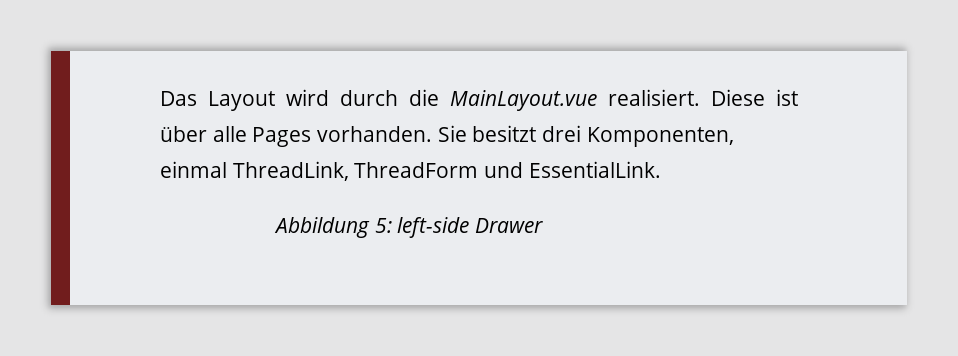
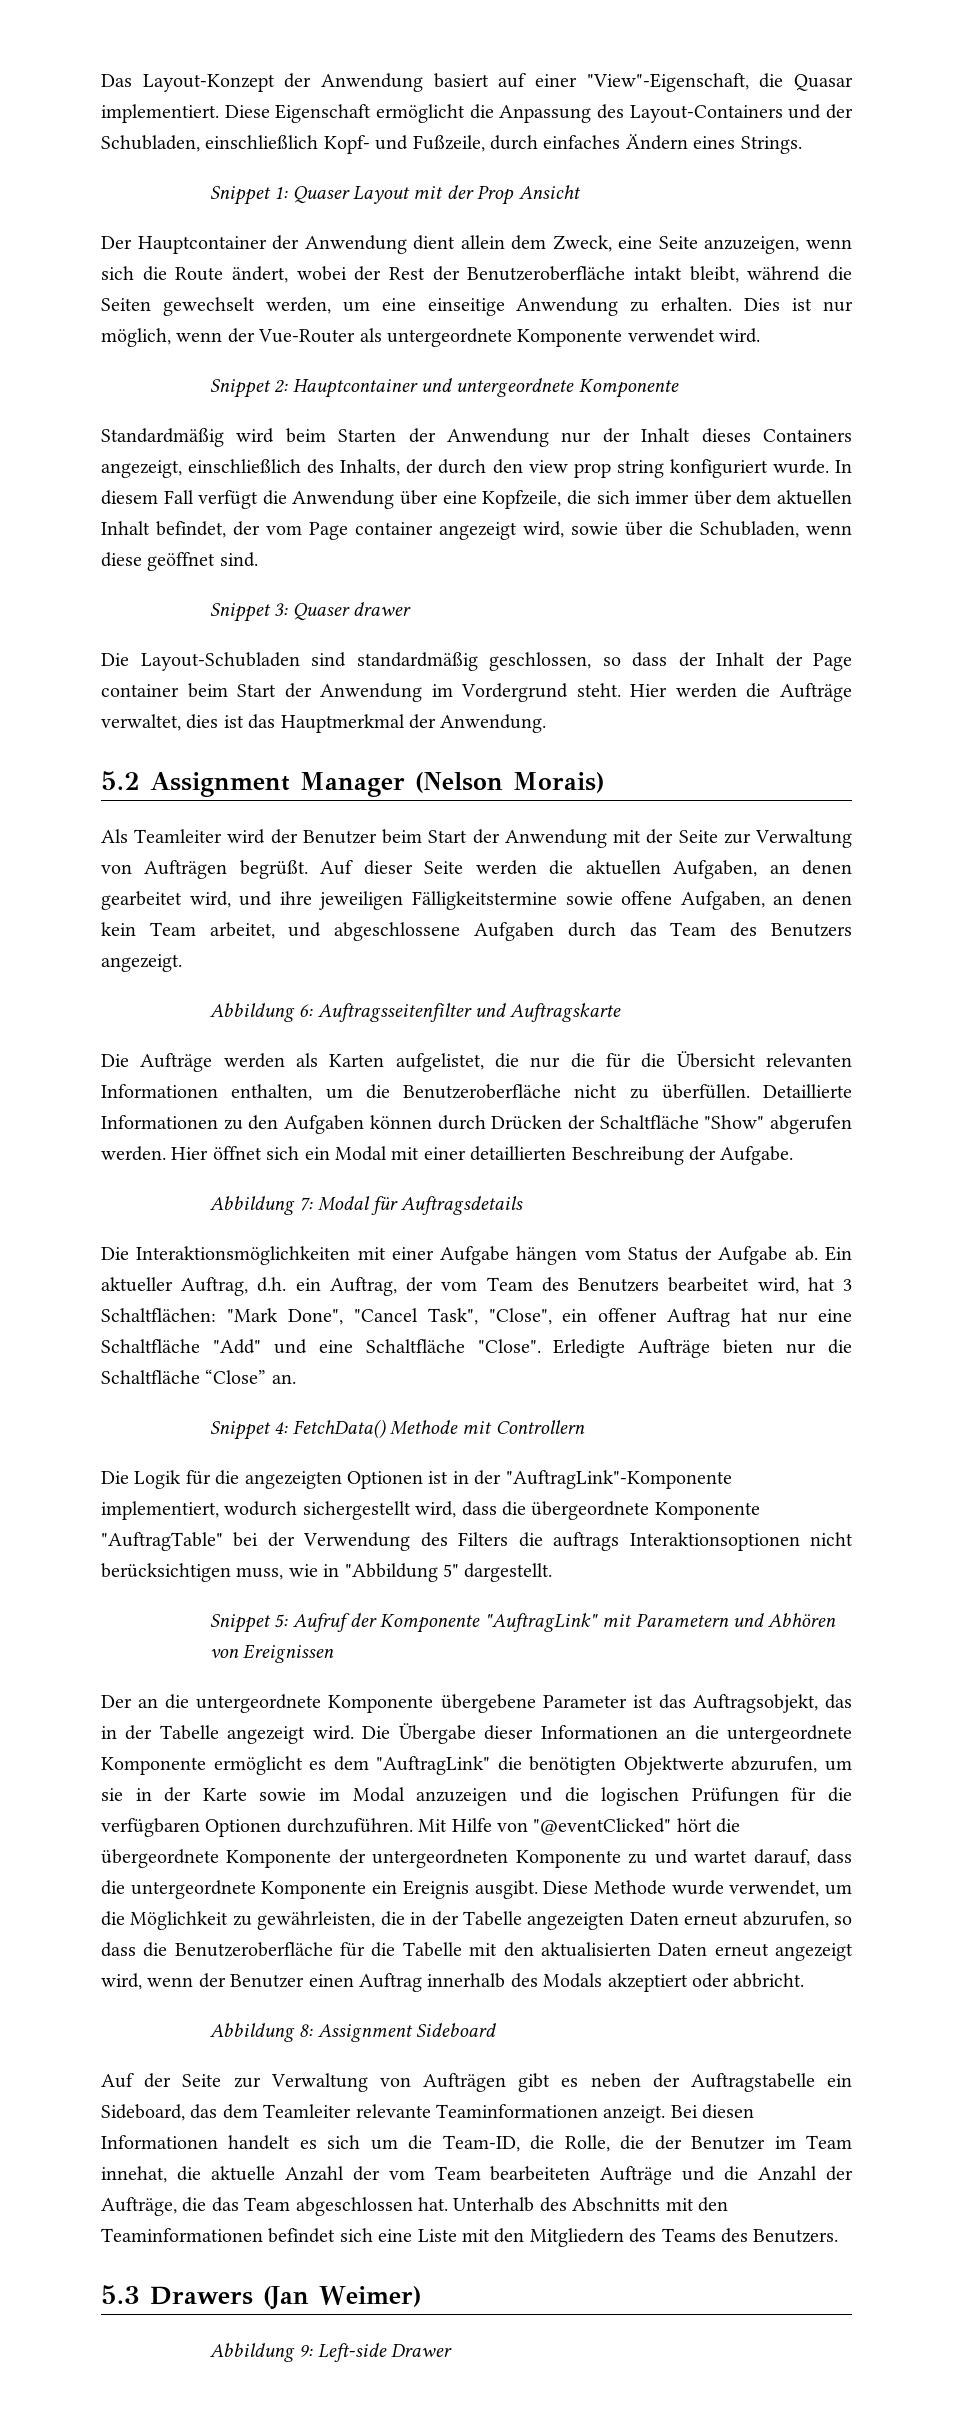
- Das Layout wird durch die MainLayout.vue realisiert. Diese ist über alle Pages vorhanden. Sie besitzt drei Komponenten, einmal ThreadLink, ThreadForm und EssentialLink.
- Abbildung 5: left-side Drawer
+ Das Layout-Konzept der Anwendung basiert auf einer "View"-Eigenschaft, die Quasar implementiert. Diese Eigenschaft ermöglicht die Anpassung des Layout-Containers und der Schubladen, einschließlich Kopf- und Fußzeile, durch einfaches Ändern eines Strings.
+ Snippet 1: Quaser Layout mit der Prop Ansicht
+ Der Hauptcontainer der Anwendung dient allein dem Zweck, eine Seite anzuzeigen, wenn sich die Route ändert, wobei der Rest der Benutzeroberfläche intakt bleibt, während die Seiten gewechselt werden, um eine einseitige Anwendung zu erhalten. Dies ist nur möglich, wenn der Vue-Router als untergeordnete Komponente verwendet wird.
+ Snippet 2: Hauptcontainer und untergeordnete Komponente
+ Standardmäßig wird beim Starten der Anwendung nur der Inhalt dieses Containers angezeigt, einschließlich des Inhalts, der durch den view prop string konfiguriert wurde. In diesem Fall verfügt die Anwendung über eine Kopfzeile, die sich immer über dem aktuellen Inhalt befindet, der vom Page container angezeigt wird, sowie über die Schubladen, wenn diese geöffnet sind.
+ Snippet 3: Quaser drawer
+ Die Layout-Schubladen sind standardmäßig geschlossen, so dass der Inhalt der Page container beim Start der Anwendung im Vordergrund steht. Hier werden die Aufträge verwaltet, dies ist das Hauptmerkmal der Anwendung.
+ 5.2 Assignment Manager (Nelson Morais)
+ Als Teamleiter wird der Benutzer beim Start der Anwendung mit der Seite zur Verwaltung von Aufträgen begrüßt. Auf dieser Seite werden die aktuellen Aufgaben, an denen gearbeitet wird, und ihre jeweiligen Fälligkeitstermine sowie offene Aufgaben, an denen kein Team arbeitet, und abgeschlossene Aufgaben durch das Team des Benutzers angezeigt.
+ Abbildung 6: Auftragsseitenfilter und Auftragskarte
+ Die Aufträge werden als Karten aufgelistet, die nur die für die Übersicht relevanten Informationen enthalten, um die Benutzeroberfläche nicht zu überfüllen. Detaillierte Informationen zu den Aufgaben können durch Drücken der Schaltfläche "Show" abgerufen werden. Hier öffnet sich ein Modal mit einer detaillierten Beschreibung der Aufgabe.
+ Abbildung 7: Modal für Auftragsdetails
+ Die Interaktionsmöglichkeiten mit einer Aufgabe hängen vom Status der Aufgabe ab. Ein aktueller Auftrag, d.h. ein Auftrag, der vom Team des Benutzers bearbeitet wird, hat 3 Schaltflächen: "Mark Done", "Cancel Task", "Close", ein offener Auftrag hat nur eine Schaltfläche "Add" und eine Schaltfläche "Close". Erledigte Aufträge bieten nur die Schaltfläche “Close” an.
+ Snippet 4: FetchData() Methode mit Controllern
+ Die Logik für die angezeigten Optionen ist in der "AuftragLink"-Komponente implementiert, wodurch sichergestellt wird, dass die übergeordnete Komponente "AuftragTable" bei der Verwendung des Filters die auftrags Interaktionsoptionen nicht berücksichtigen muss, wie in "Abbildung 5" dargestellt.
+ Snippet 5: Aufruf der Komponente "AuftragLink" mit Parametern und Abhören von Ereignissen
+ Der an die untergeordnete Komponente übergebene Parameter ist das Auftragsobjekt, das in der Tabelle angezeigt wird. Die Übergabe dieser Informationen an die untergeordnete Komponente ermöglicht es dem "AuftragLink" die benötigten Objektwerte abzurufen, um sie in der Karte sowie im Modal anzuzeigen und die logischen Prüfungen für die verfügbaren Optionen durchzuführen. Mit Hilfe von "@eventClicked" hört die übergeordnete Komponente der untergeordneten Komponente zu und wartet darauf, dass die untergeordnete Komponente ein Ereignis ausgibt. Diese Methode wurde verwendet, um die Möglichkeit zu gewährleisten, die in der Tabelle angezeigten Daten erneut abzurufen, so dass die Benutzeroberfläche für die Tabelle mit den aktualisierten Daten erneut angezeigt wird, wenn der Benutzer einen Auftrag innerhalb des Modals akzeptiert oder abbricht.
+ Abbildung 8: Assignment Sideboard
+ Auf der Seite zur Verwaltung von Aufträgen gibt es neben der Auftragstabelle ein Sideboard, das dem Teamleiter relevante Teaminformationen anzeigt. Bei diesen Informationen handelt es sich um die Team-ID, die Rolle, die der Benutzer im Team innehat, die aktuelle Anzahl der vom Team bearbeiteten Aufträge und die Anzahl der Aufträge, die das Team abgeschlossen hat. Unterhalb des Abschnitts mit den Teaminformationen befindet sich eine Liste mit den Mitgliedern des Teams des Benutzers.
+ 5.3 Drawers (Jan Weimer)
+ Abbildung 9: Left-side Drawer

